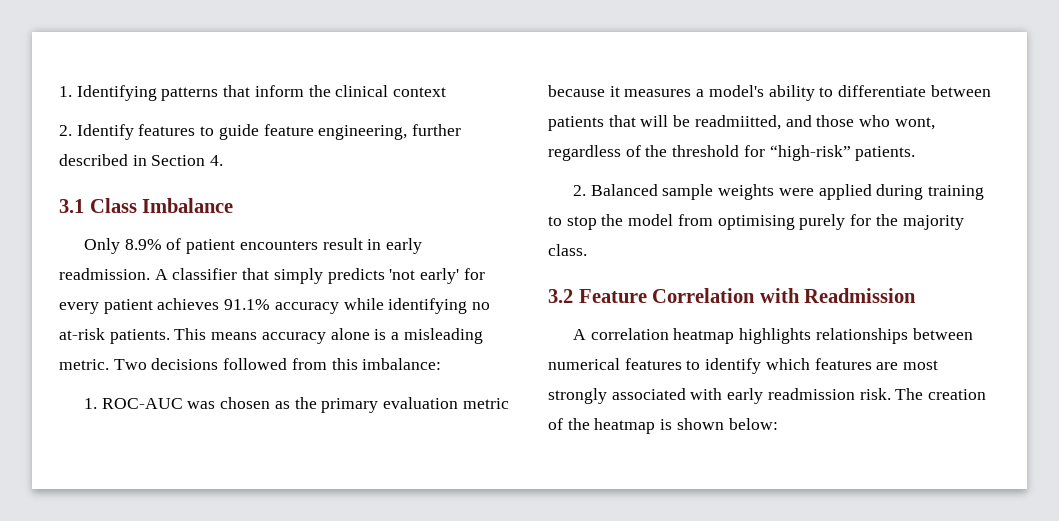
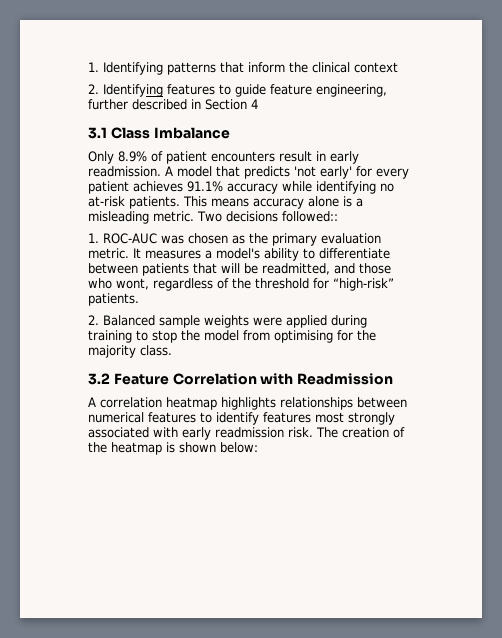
- 2. Identify features to guide feature engineering, further described in Section 4.
+ 2. Identifying features to guide feature engineering, further described in Section 4
- A classifier that simply predicts 'not early' for every patient achieves 91.1% accuracy while identifying no at-risk patients.
+ A model that predicts 'not early' for every patient achieves 91.1% accuracy while identifying no at-risk patients.
- Two decisions followed from this imbalance:
+ Two decisions followed::
- 1. ROC-AUC was chosen as the primary evaluation metric because it measures a model's ability to differentiate between patients that will be readmiitted, and those who wont, regardless of the threshold for “high-risk” patients.
+ 1. ROC-AUC was chosen as the primary evaluation metric. It measures a model's ability to differentiate between patients that will be readmitted, and those who wont, regardless of the threshold for “high-risk” patients.
- 2. Balanced sample weights were applied during training to stop the model from optimising purely for the majority class.
+ 2. Balanced sample weights were applied during training to stop the model from optimising for the majority class.
- A correlation heatmap highlights relationships between numerical features to identify which features are most strongly associated with early readmission risk.
+ A correlation heatmap highlights relationships between numerical features to identify features most strongly associated with early readmission risk.

